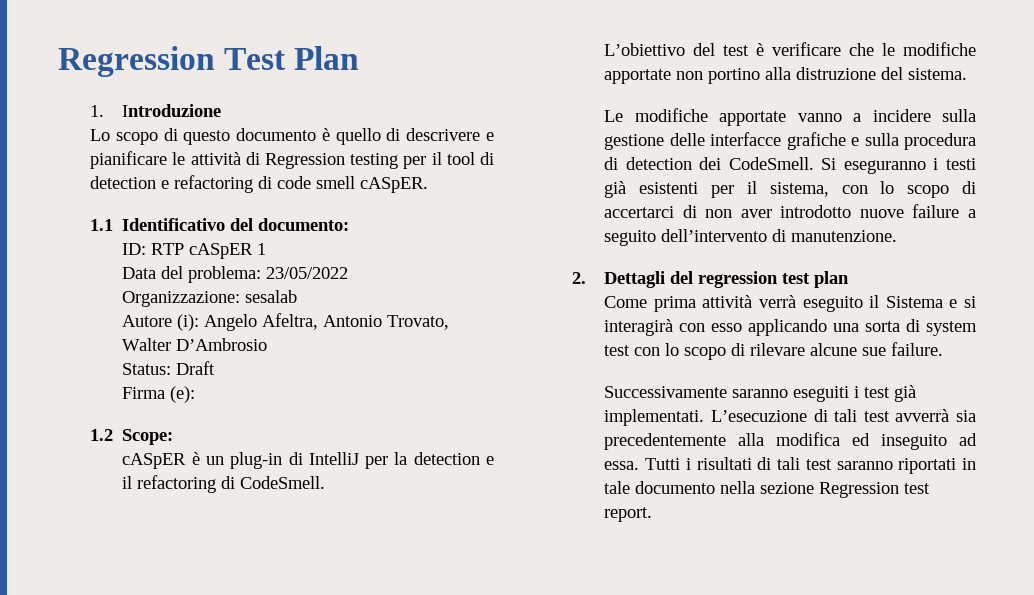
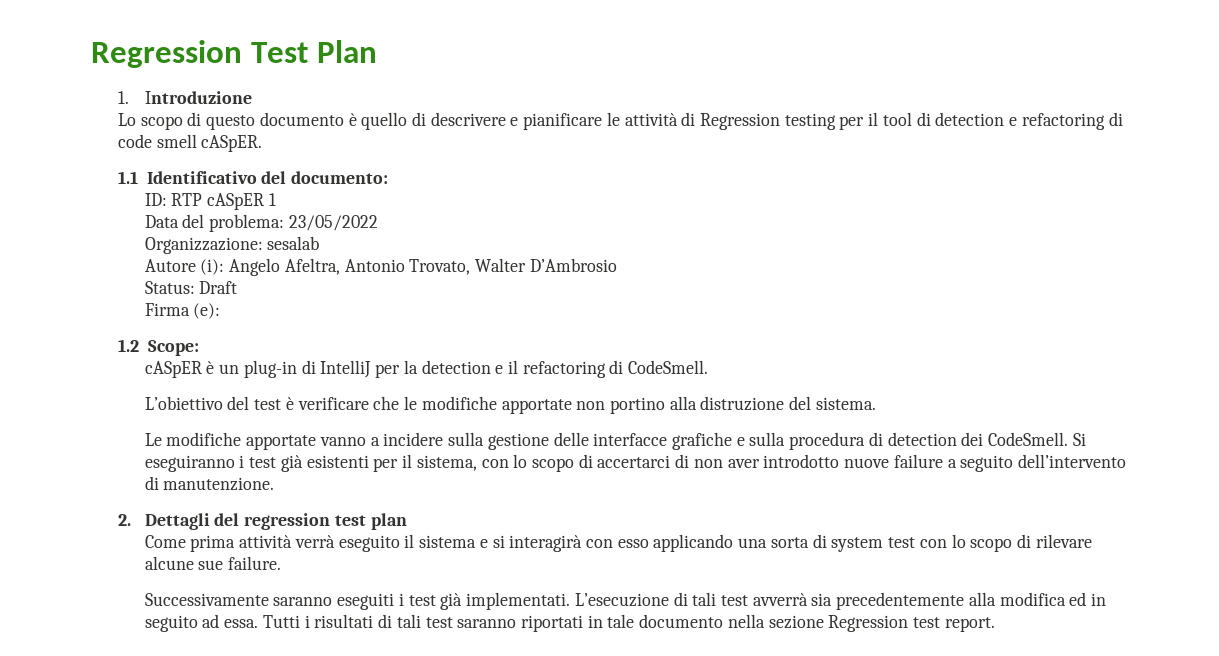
- Si eseguranno i testi già esistenti per il sistema, con lo scopo di accertarci di non aver introdotto nuove failure a seguito dell’intervento di manutenzione.
+ Si eseguiranno i test già esistenti per il sistema, con lo scopo di accertarci di non aver introdotto nuove failure a seguito dell’intervento di manutenzione.
- Come prima attività verrà eseguito il Sistema e si interagirà con esso applicando una sorta di system test con lo scopo di rilevare alcune sue failure.
+ Come prima attività verrà eseguito il sistema e si interagirà con esso applicando una sorta di system test con lo scopo di rilevare alcune sue failure.
- L’esecuzione di tali test avverrà sia precedentemente alla modifica ed inseguito ad essa.
+ L’esecuzione di tali test avverrà sia precedentemente alla modifica ed in seguito ad essa.

